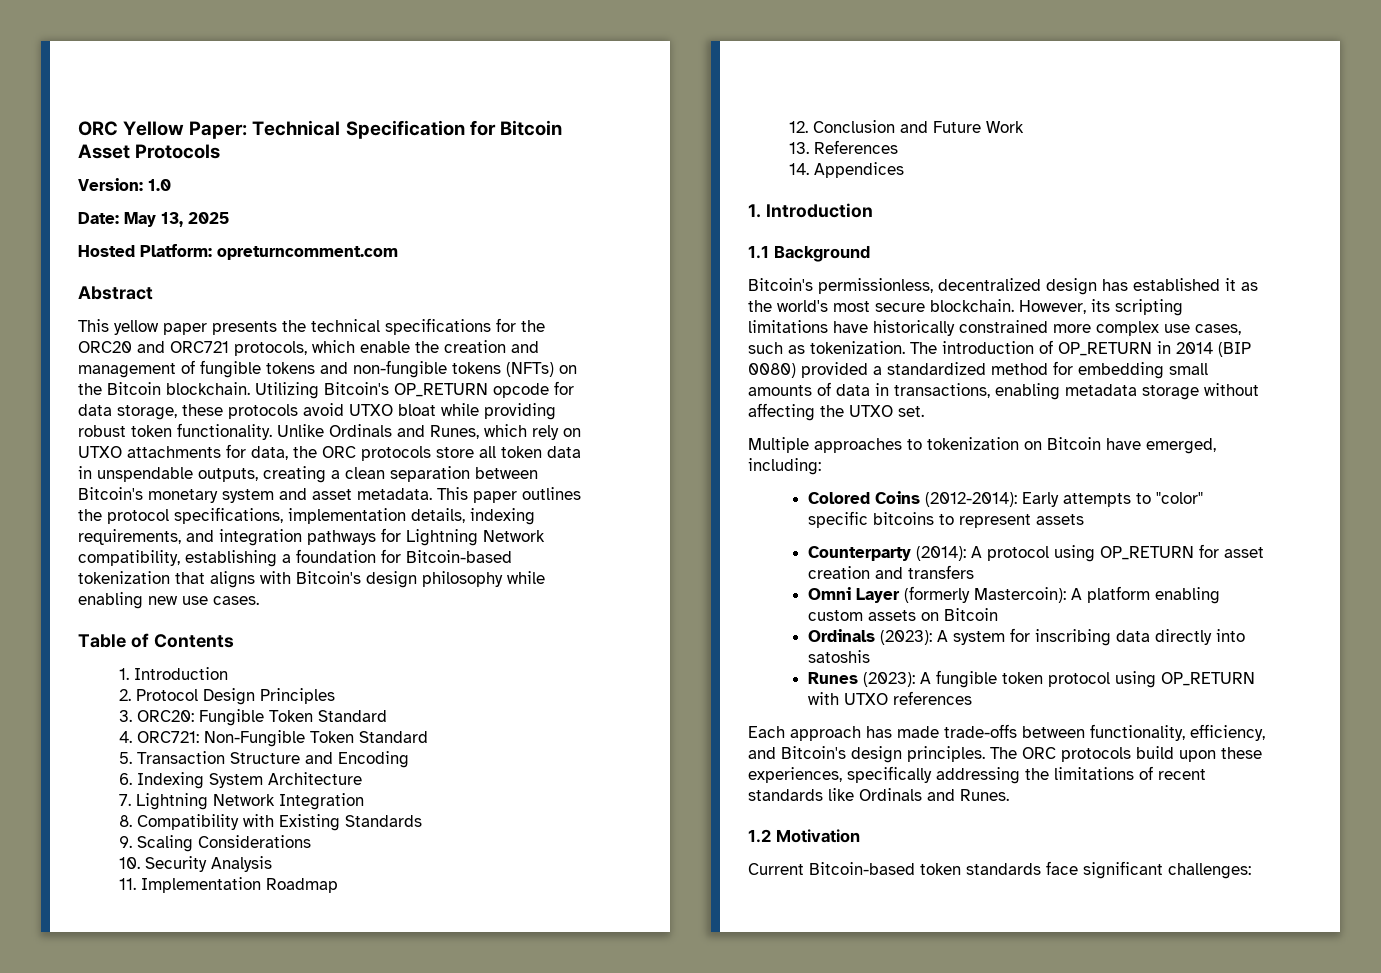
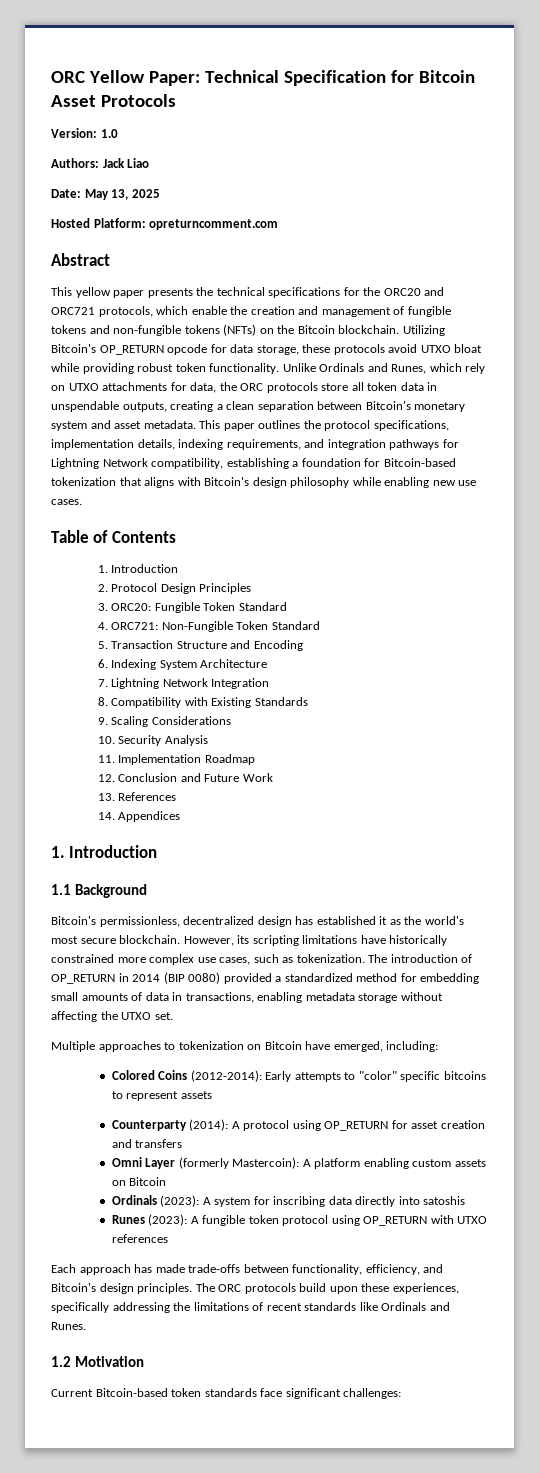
+ Authors: Jack Liao

